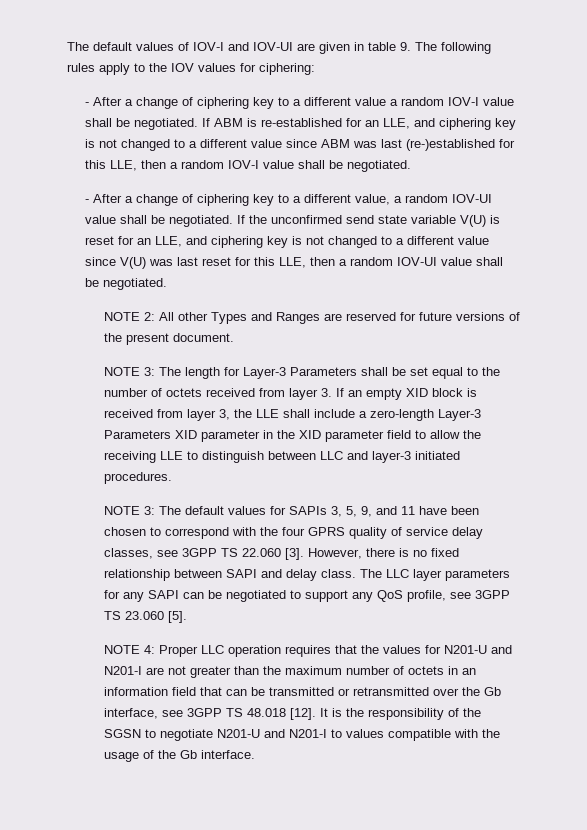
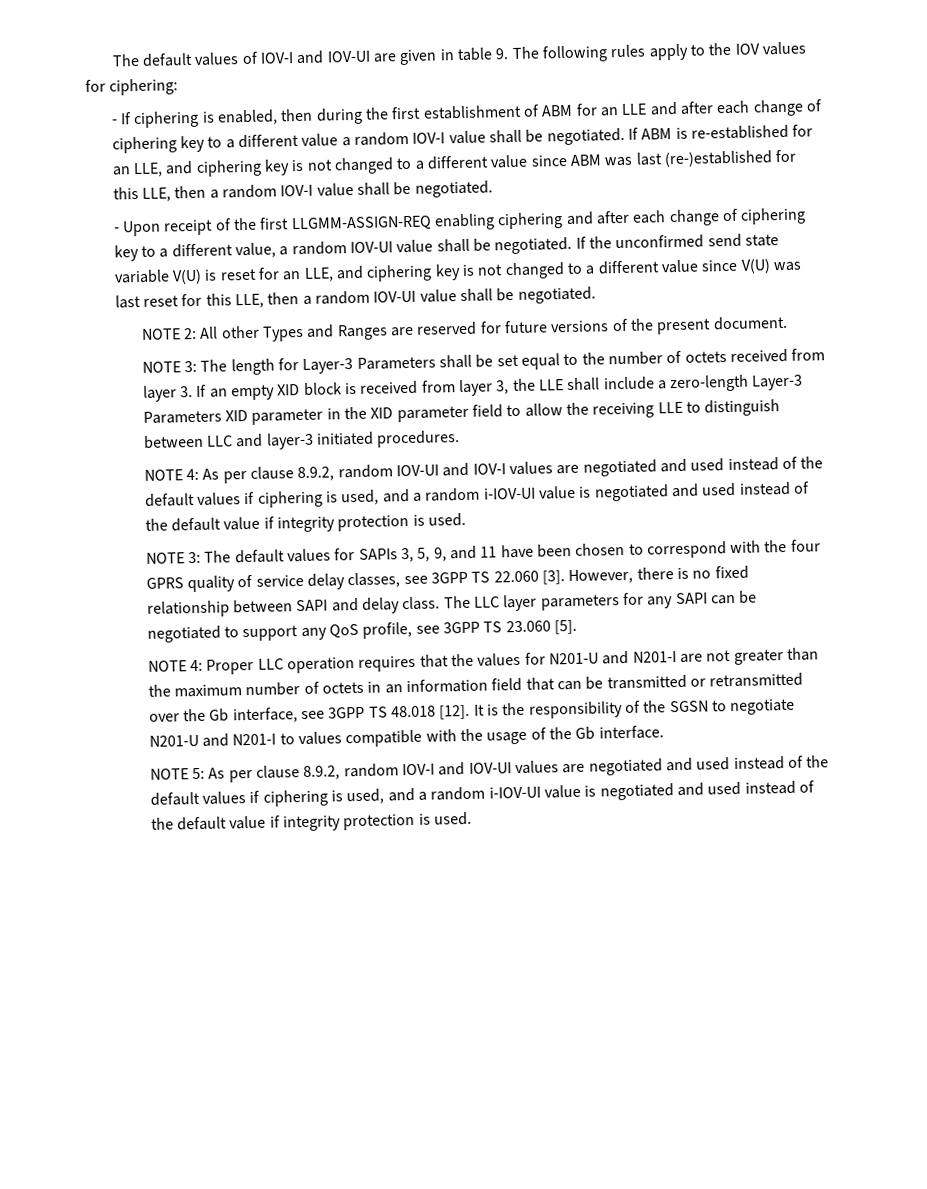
- - After a change of ciphering key to a different value a random IOV-I value shall be negotiated.
+ - If ciphering is enabled, then during the first establishment of ABM for an LLE and after each change of ciphering key to a different value a random IOV-I value shall be negotiated.
- - After a change of ciphering key to a different value, a random IOV-UI value shall be negotiated.
+ - Upon receipt of the first LLGMM-ASSIGN-REQ enabling ciphering and after each change of ciphering key to a different value, a random IOV-UI value shall be negotiated.
+ NOTE 4: As per clause 8.9.2, random IOV-UI and IOV-I values are negotiated and used instead of the default values if ciphering is used, and a random i-IOV-UI value is negotiated and used instead of the default value if integrity protection is used.
+ NOTE 5: As per clause 8.9.2, random IOV-I and IOV-UI values are negotiated and used instead of the default values if ciphering is used, and a random i-IOV-UI value is negotiated and used instead of the default value if integrity protection is used.

